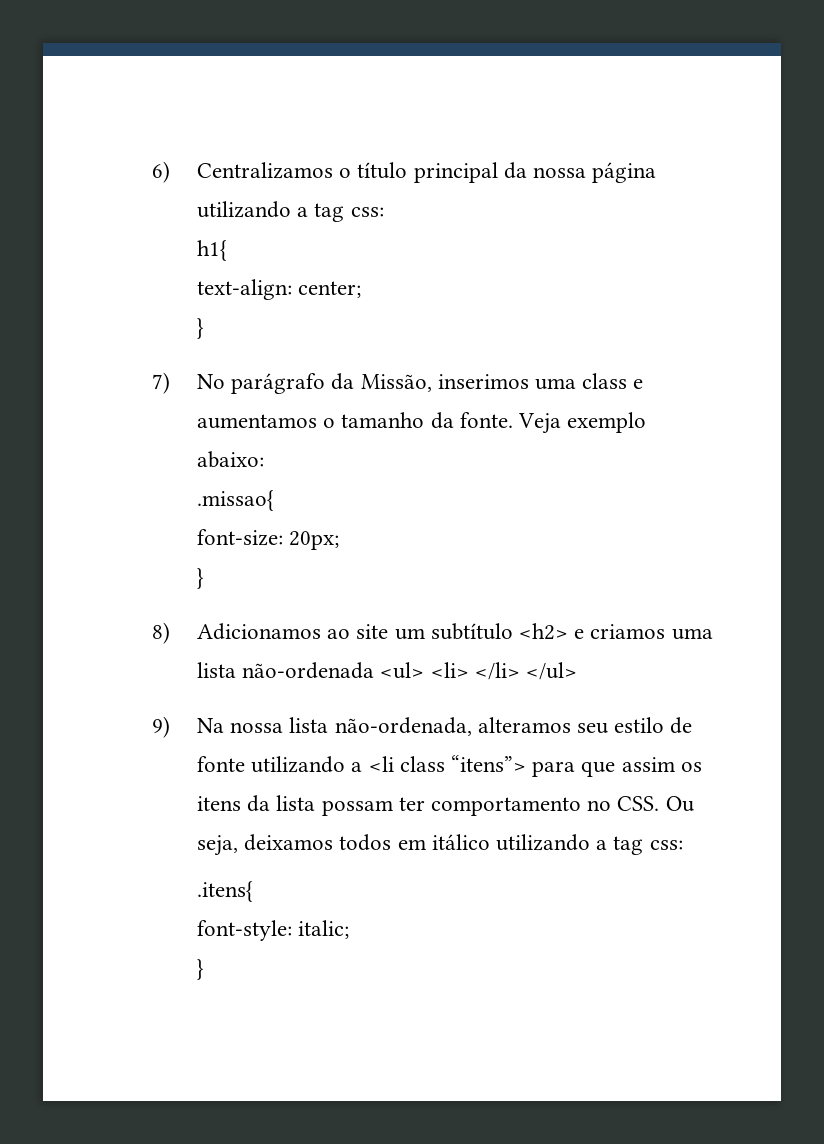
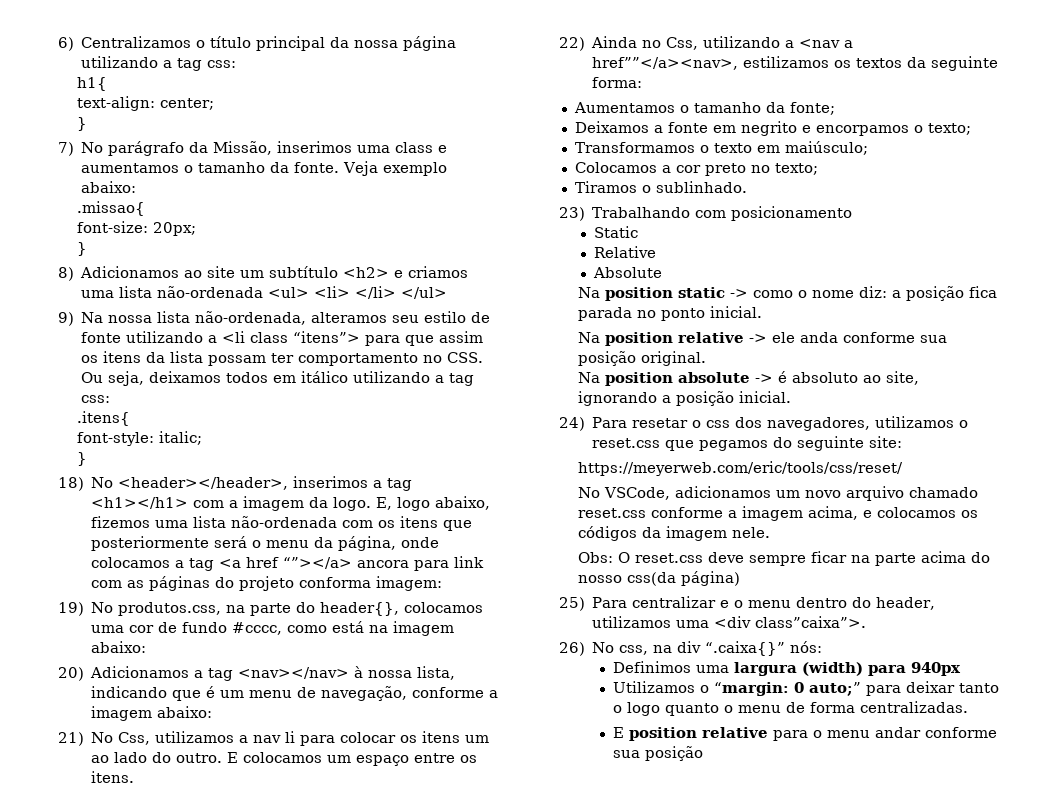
+ 18) No <header></header>, inserimos a tag <h1></h1> com a imagem da logo. E, logo abaixo, fizemos uma lista não-ordenada com os itens que posteriormente será o menu da página, onde colocamos a tag <a href “”></a> ancora para link com as páginas do projeto conforma imagem:
+ 19) No produtos.css, na parte do header{}, colocamos uma cor de fundo #cccc, como está na imagem abaixo:
+ 20) Adicionamos a tag <nav></nav> à nossa lista, indicando que é um menu de navegação, conforme a imagem abaixo:
+ 21) No Css, utilizamos a nav li para colocar os itens um ao lado do outro. E colocamos um espaço entre os itens.
+ 22) Ainda no Css, utilizando a <nav a href””</a><nav>, estilizamos os textos da seguinte forma:
+ Aumentamos o tamanho da fonte;
+ Deixamos a fonte em negrito e encorpamos o texto;
+ Transformamos o texto em maiúsculo;
+ Colocamos a cor preto no texto;
+ Tiramos o sublinhado.
+ 23) Trabalhando com posicionamento
+ Static
+ Relative
+ Absolute
+ Na position static -> como o nome diz: a posição fica parada no ponto inicial.
+ Na position relative -> ele anda conforme sua posição original.
+ Na position absolute -> é absoluto ao site, ignorando a posição inicial.
+ 24) Para resetar o css dos navegadores, utilizamos o reset.css que pegamos do seguinte site:
+ https://meyerweb.com/eric/tools/css/reset/
+ No VSCode, adicionamos um novo arquivo chamado reset.css conforme a imagem acima, e colocamos os códigos da imagem nele.
+ Obs: O reset.css deve sempre ficar na parte acima do nosso css(da página)
+ 25) Para centralizar e o menu dentro do header, utilizamos uma <div class”caixa”>.
+ 26) No css, na div “.caixa{}” nós:
+ Definimos uma largura (width) para 940px
+ Utilizamos o “margin: 0 auto;” para deixar tanto o logo quanto o menu de forma centralizadas.
+ E position relative para o menu andar conforme sua posição

